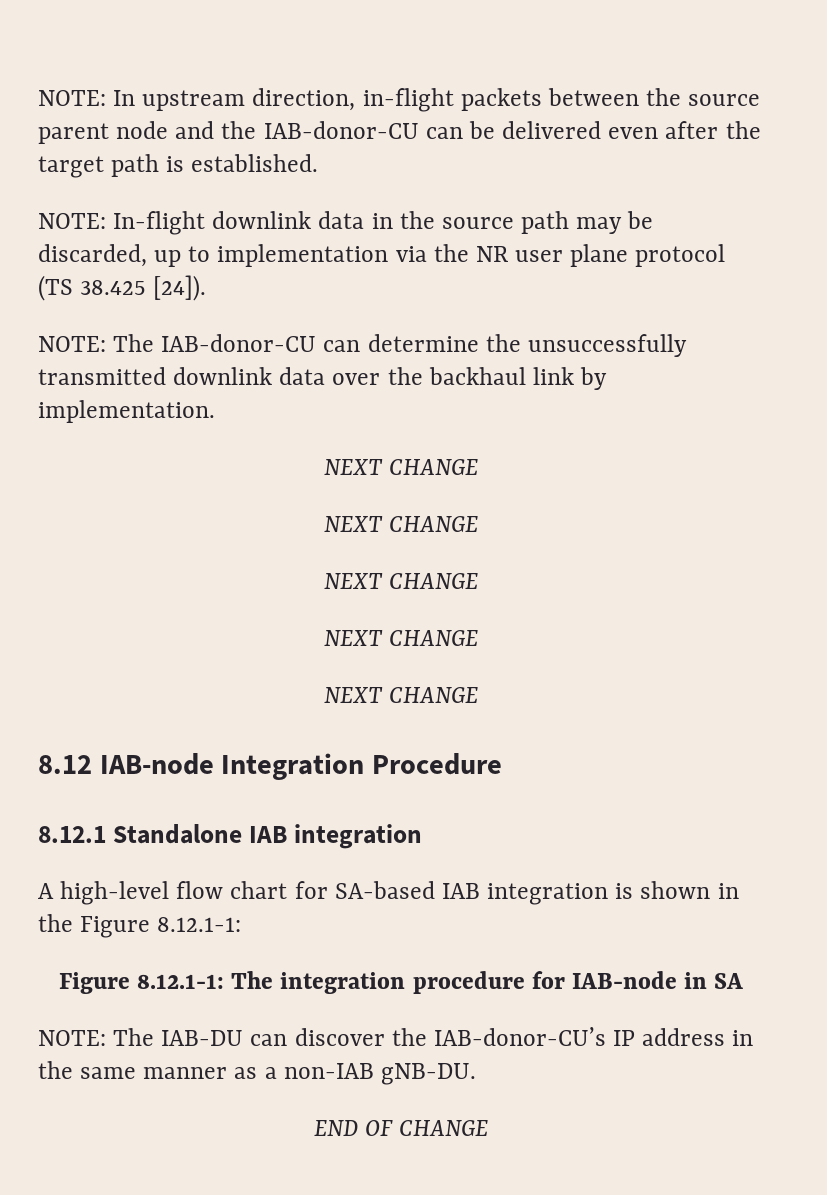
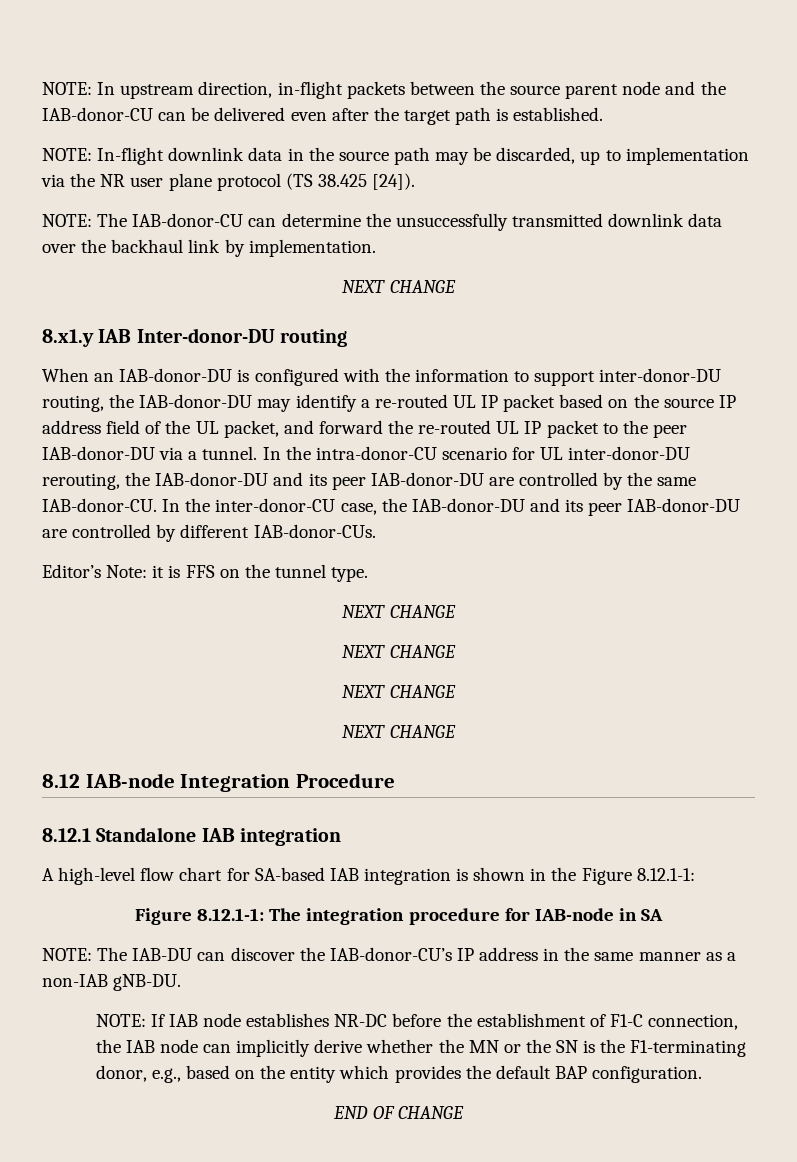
+ 8.x1.y IAB Inter-donor-DU routing
+ When an IAB-donor-DU is configured with the information to support inter-donor-DU routing, the IAB-donor-DU may identify a re-routed UL IP packet based on the source IP address field of the UL packet, and forward the re-routed UL IP packet to the peer IAB-donor-DU via a tunnel. In the intra-donor-CU scenario for UL inter-donor-DU rerouting, the IAB-donor-DU and its peer IAB-donor-DU are controlled by the same IAB-donor-CU. In the inter-donor-CU case, the IAB-donor-DU and its peer IAB-donor-DU are controlled by different IAB-donor-CUs.
+ Editor’s Note: it is FFS on the tunnel type.
+ NOTE: If IAB node establishes NR-DC before the establishment of F1-C connection, the IAB node can implicitly derive whether the MN or the SN is the F1-terminating donor, e.g., based on the entity which provides the default BAP configuration.

